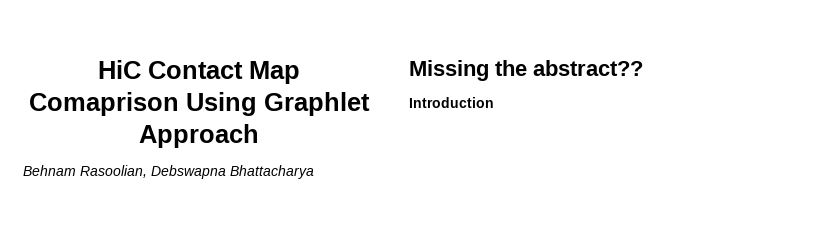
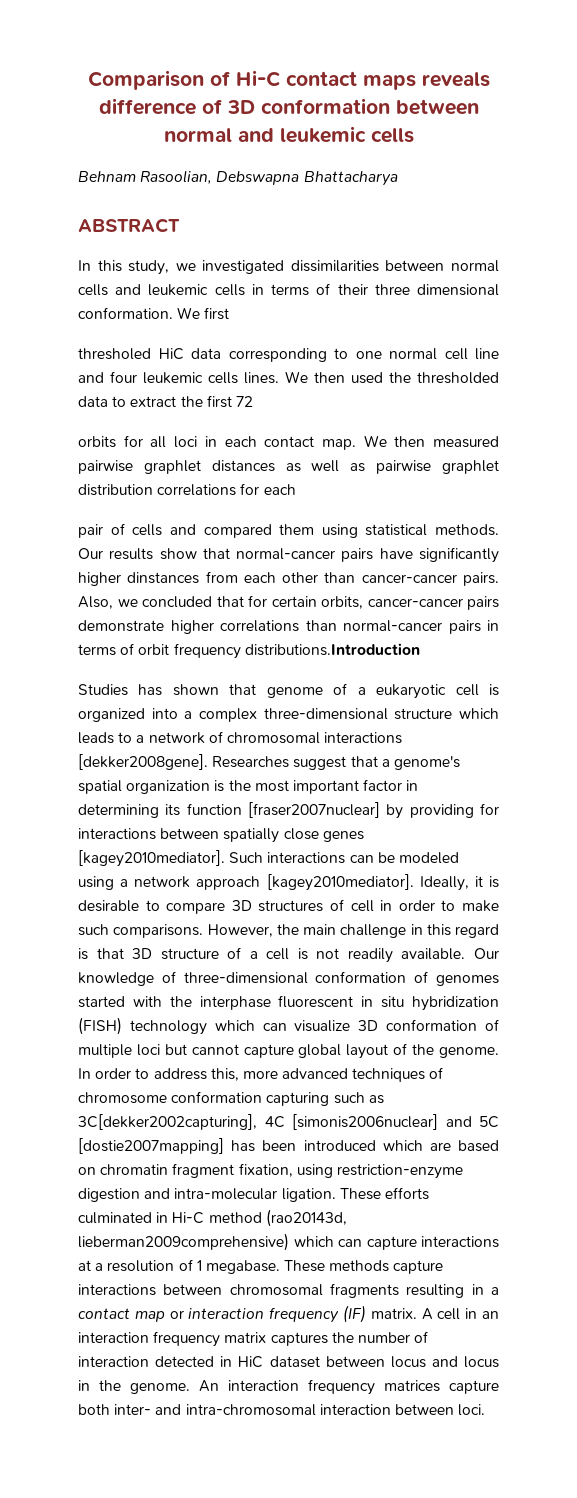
- HiC Contact Map Comaprison Using Graphlet Approach
+ Comparison of Hi-C contact maps reveals difference of 3D conformation between normal and leukemic cells
  Behnam Rasoolian, Debswapna Bhattacharya
- Missing the abstract??
- Introduction
+ ABSTRACT
+ In this study, we investigated dissimilarities between normal cells and leukemic cells in terms of their three dimensional conformation. We first
+ thresholed HiC data corresponding to one normal cell line and four leukemic cells lines. We then used the thresholded data to extract the first 72
+ orbits for all loci in each contact map. We then measured pairwise graphlet distances as well as pairwise graphlet distribution correlations for each
+ pair of cells and compared them using statistical methods. Our results show that normal-cancer pairs have significantly higher dinstances from each other than cancer-cancer pairs. Also, we concluded that for certain orbits, cancer-cancer pairs demonstrate higher correlations than normal-cancer pairs in terms of orbit frequency distributions.Introduction
+ Studies has shown that genome of a eukaryotic cell is organized into a complex three-dimensional structure which leads to a network of chromosomal interactions [dekker2008gene]. Researches suggest that a genome's spatial organization is the most important factor in determining its function [fraser2007nuclear] by providing for interactions between spatially close genes [kagey2010mediator]. Such interactions can be modeled using a network approach [kagey2010mediator]. Ideally, it is desirable to compare 3D structures of cell in order to make such comparisons. However, the main challenge in this regard is that 3D structure of a cell is not readily available. Our knowledge of three-dimensional conformation of genomes started with the interphase fluorescent in situ hybridization (FISH) technology which can visualize 3D conformation of multiple loci but cannot capture global layout of the genome. In order to address this, more advanced techniques of chromosome conformation capturing such as 3C[dekker2002capturing], 4C [simonis2006nuclear] and 5C [dostie2007mapping] has been introduced which are based on chromatin fragment fixation, using restriction-enzyme digestion and intra-molecular ligation. These efforts culminated in Hi-C method (rao20143d, lieberman2009comprehensive) which can capture interactions at a resolution of 1 megabase. These methods capture interactions between chromosomal fragments resulting in a contact map or interaction frequency (IF) matrix. A cell in an interaction frequency matrix captures the number of interaction detected in HiC dataset between locus and locus in the genome. An interaction frequency matrices capture both inter- and intra-chromosomal interaction between loci.

